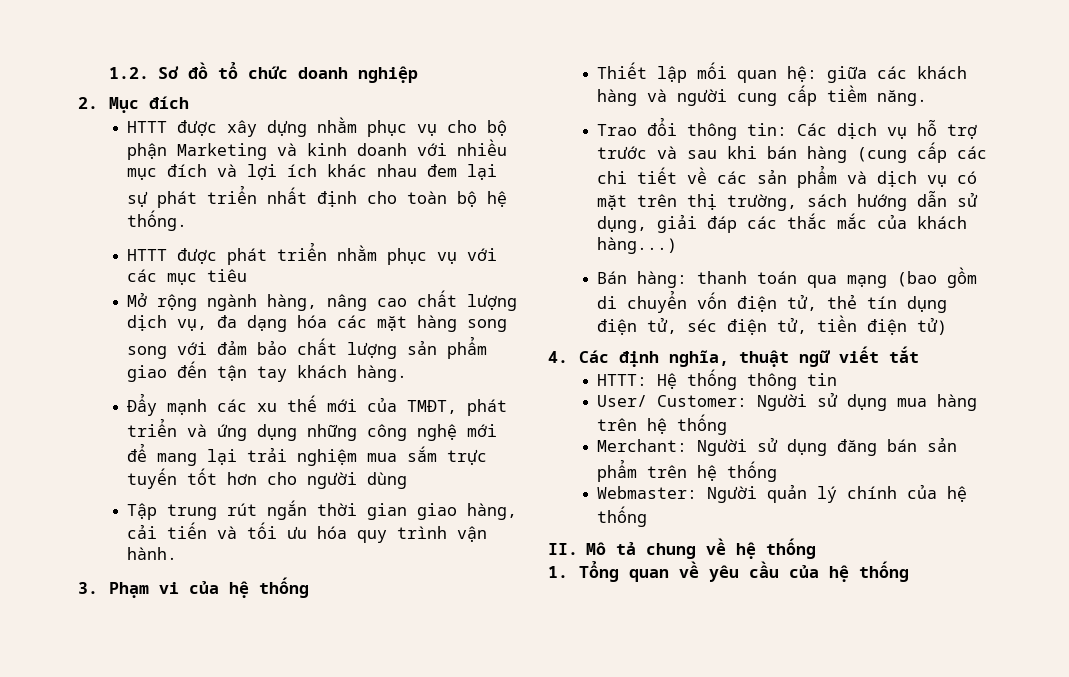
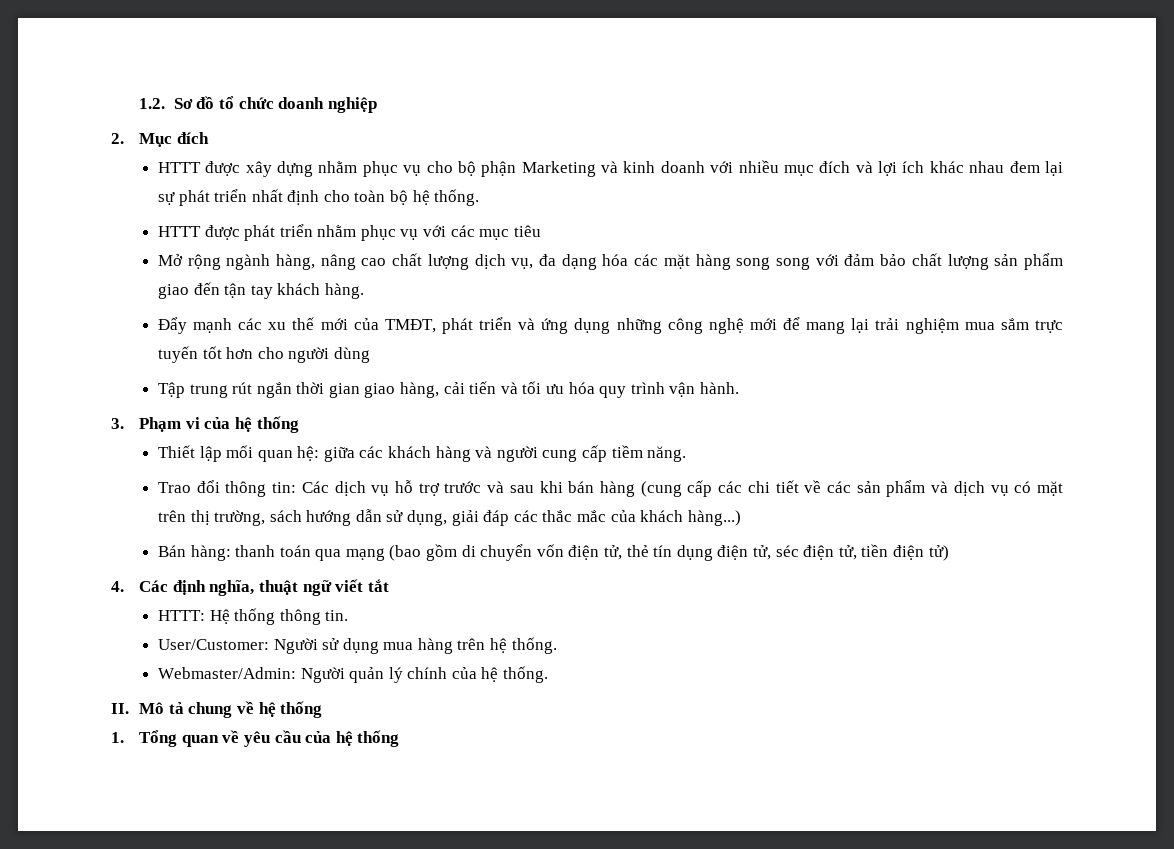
- HTTT: Hệ thống thông tin
- User/ Customer: Người sử dụng mua hàng trên hệ thống
- Merchant: Người sử dụng đăng bán sản phẩm trên hệ thống
- Webmaster: Người quản lý chính của hệ thống
+ HTTT: Hệ thống thông tin.
+ User/Customer: Người sử dụng mua hàng trên hệ thống.
+ Webmaster/Admin: Người quản lý chính của hệ thống.

